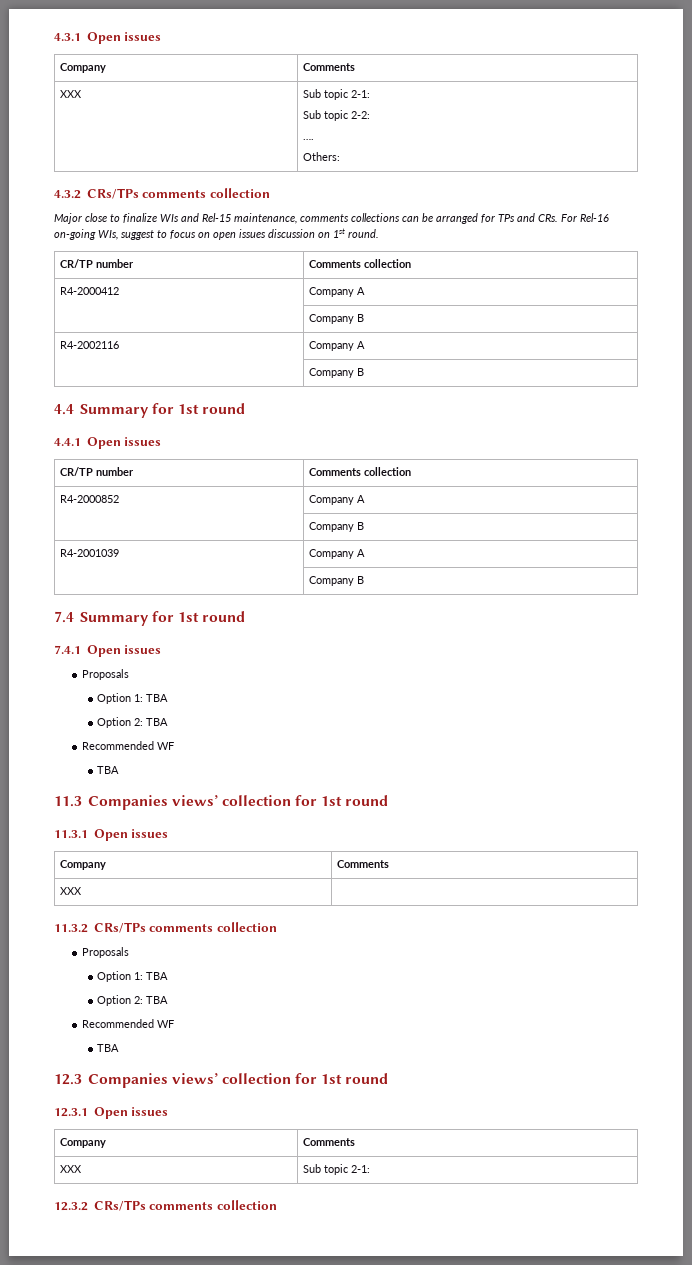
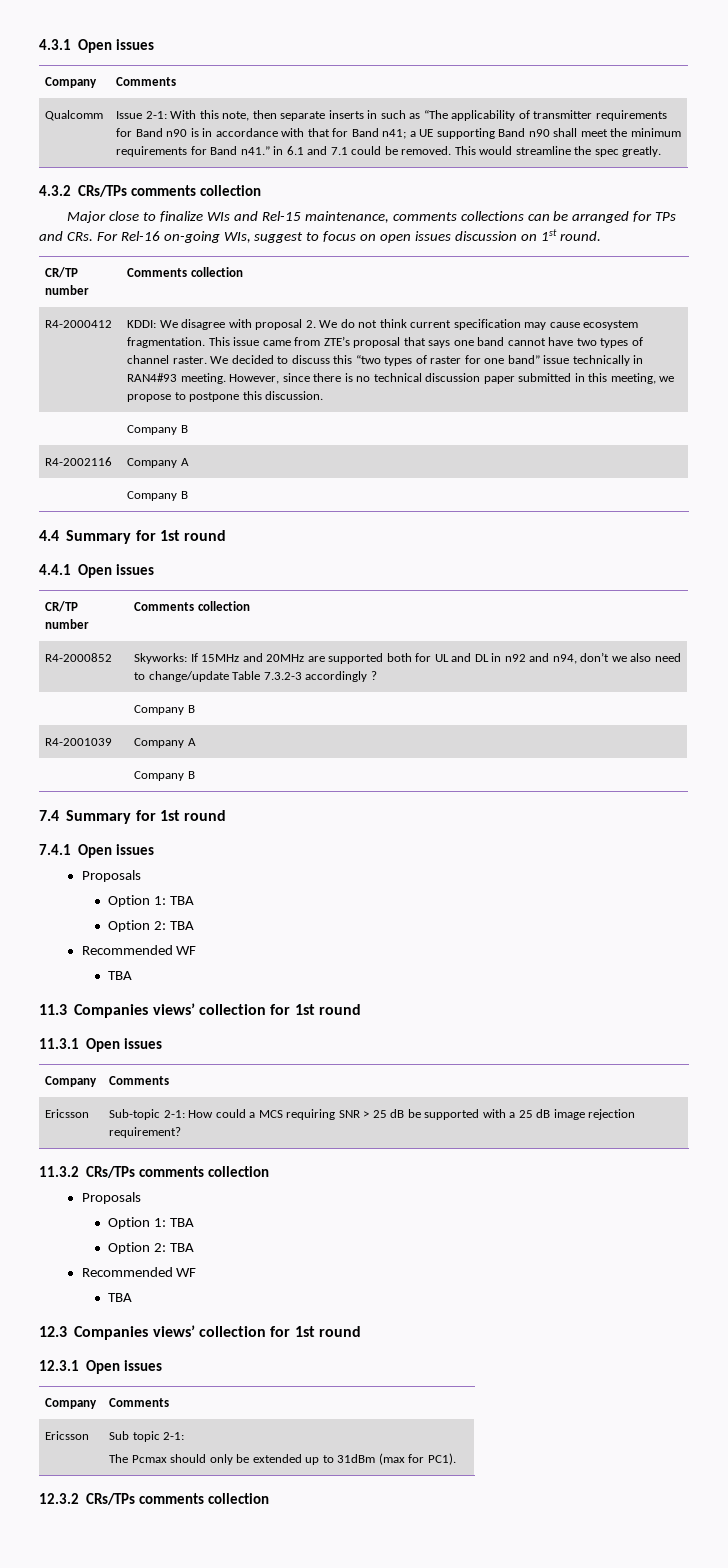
  4.3.1 Open issues
  Company | Comments
- XXX | Sub topic 2-1:
- Sub topic 2-2:
- ….
- Others:
+ Qualcomm | Issue 2-1: With this note, then separate inserts in such as “The applicability of transmitter requirements for Band n90 is in accordance with that for Band n41; a UE supporting Band n90 shall meet the minimum requirements for Band n41.” in 6.1 and 7.1 could be removed. This would streamline the spec greatly.
- R4-2000412 | Company A
+ R4-2000412 | KDDI: We disagree with proposal 2. We do not think current specification may cause ecosystem fragmentation. This issue came from ZTE’s proposal that says one band cannot have two types of channel raster. We decided to discuss this “two types of raster for one band” issue technically in RAN4#93 meeting. However, since there is no technical discussion paper submitted in this meeting, we propose to postpone this discussion.
- R4-2000852 | Company A
+ R4-2000852 | Skyworks: If 15MHz and 20MHz are supported both for UL and DL in n92 and n94, don’t we also need to change/update Table 7.3.2-3 accordingly ?
  11.3.1 Open issues
  Company | Comments
- XXX |
+ Ericsson | Sub-topic 2-1: How could a MCS requiring SNR > 25 dB be supported with a 25 dB image rejection requirement?
  12.3.1 Open issues
  Company | Comments
- XXX | Sub topic 2-1:
+ Ericsson | Sub topic 2-1:
+ The Pcmax should only be extended up to 31dBm (max for PC1).

